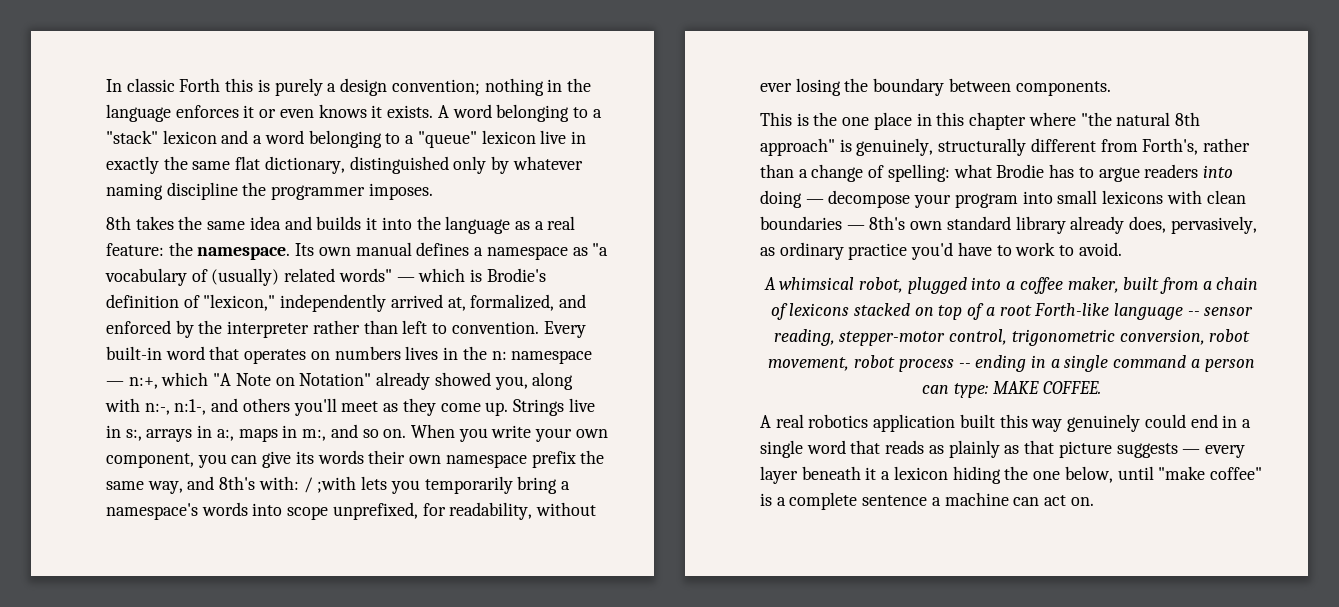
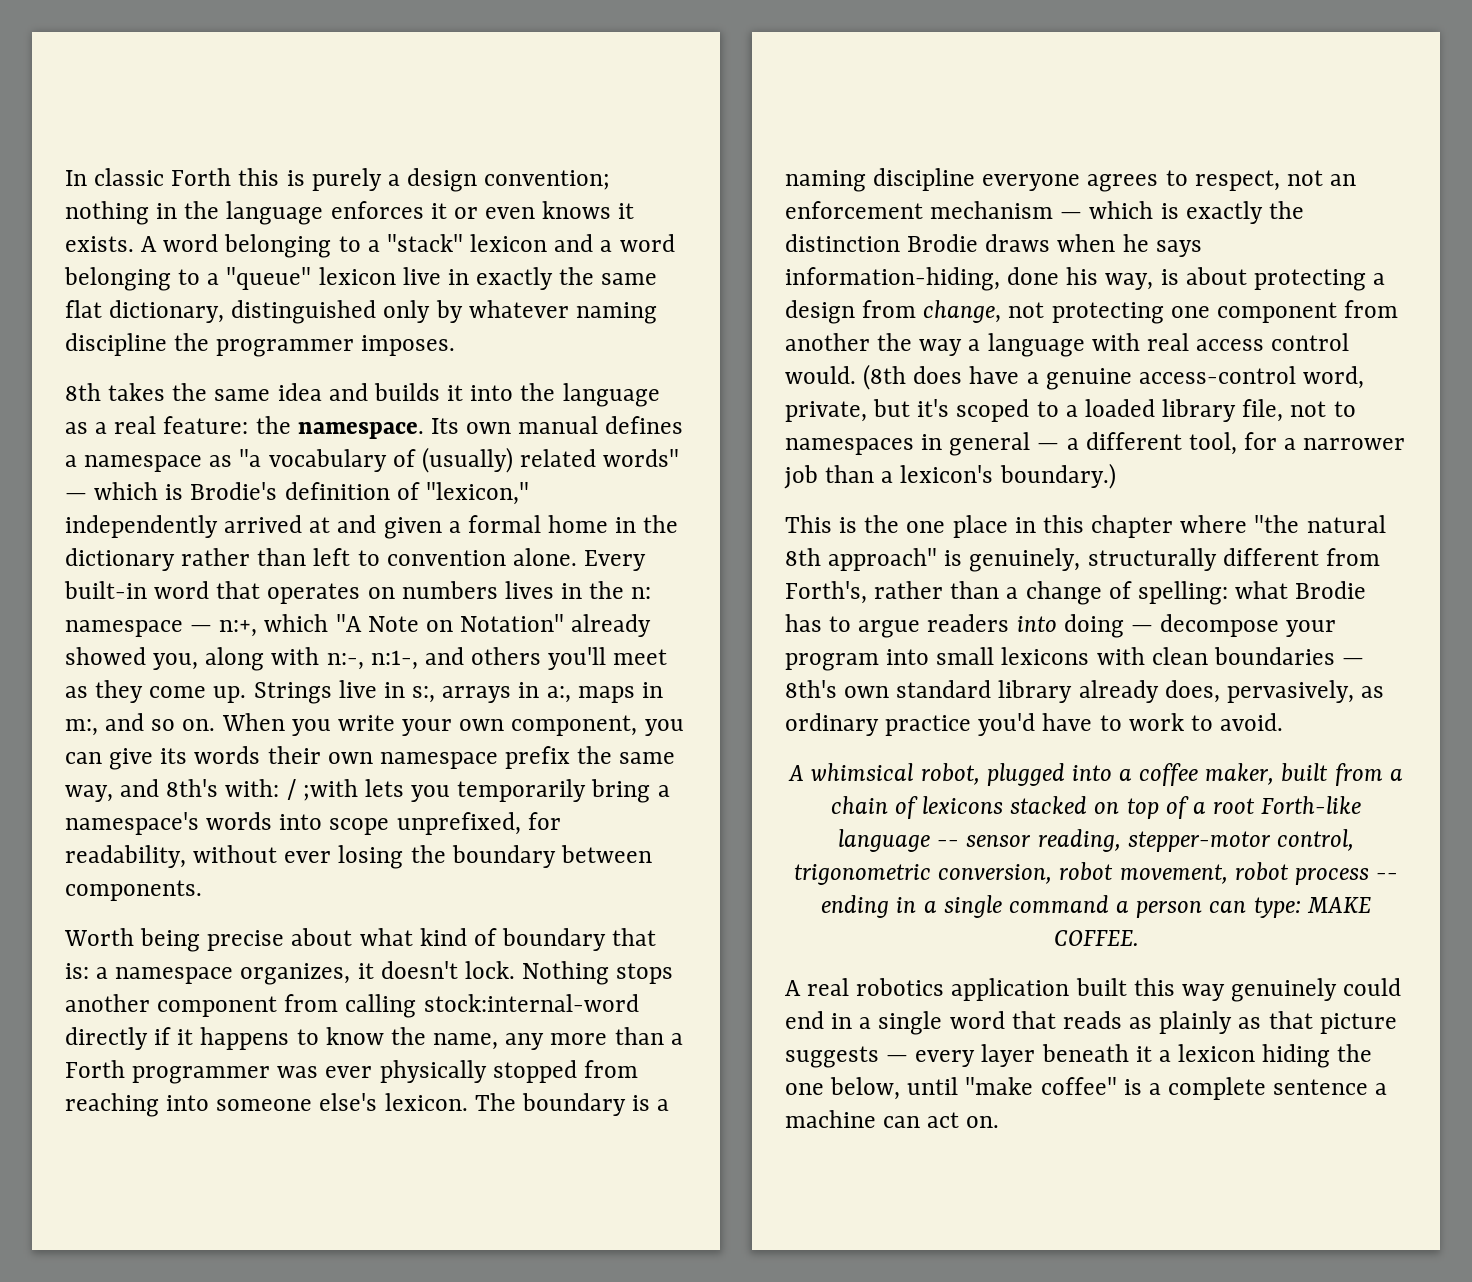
- Its own manual defines a namespace as "a vocabulary of (usually) related words" — which is Brodie's definition of "lexicon," independently arrived at, formalized, and enforced by the interpreter rather than left to convention.
+ Its own manual defines a namespace as "a vocabulary of (usually) related words" — which is Brodie's definition of "lexicon," independently arrived at and given a formal home in the dictionary rather than left to convention alone.
+ Worth being precise about what kind of boundary that is: a namespace organizes, it doesn't lock. Nothing stops another component from calling stock:internal-word directly if it happens to know the name, any more than a Forth programmer was ever physically stopped from reaching into someone else's lexicon. The boundary is a naming discipline everyone agrees to respect, not an enforcement mechanism — which is exactly the distinction Brodie draws when he says information-hiding, done his way, is about protecting a design from change, not protecting one component from another the way a language with real access control would. (8th does have a genuine access-control word, private, but it's scoped to a loaded library file, not to namespaces in general — a different tool, for a narrower job than a lexicon's boundary.)

